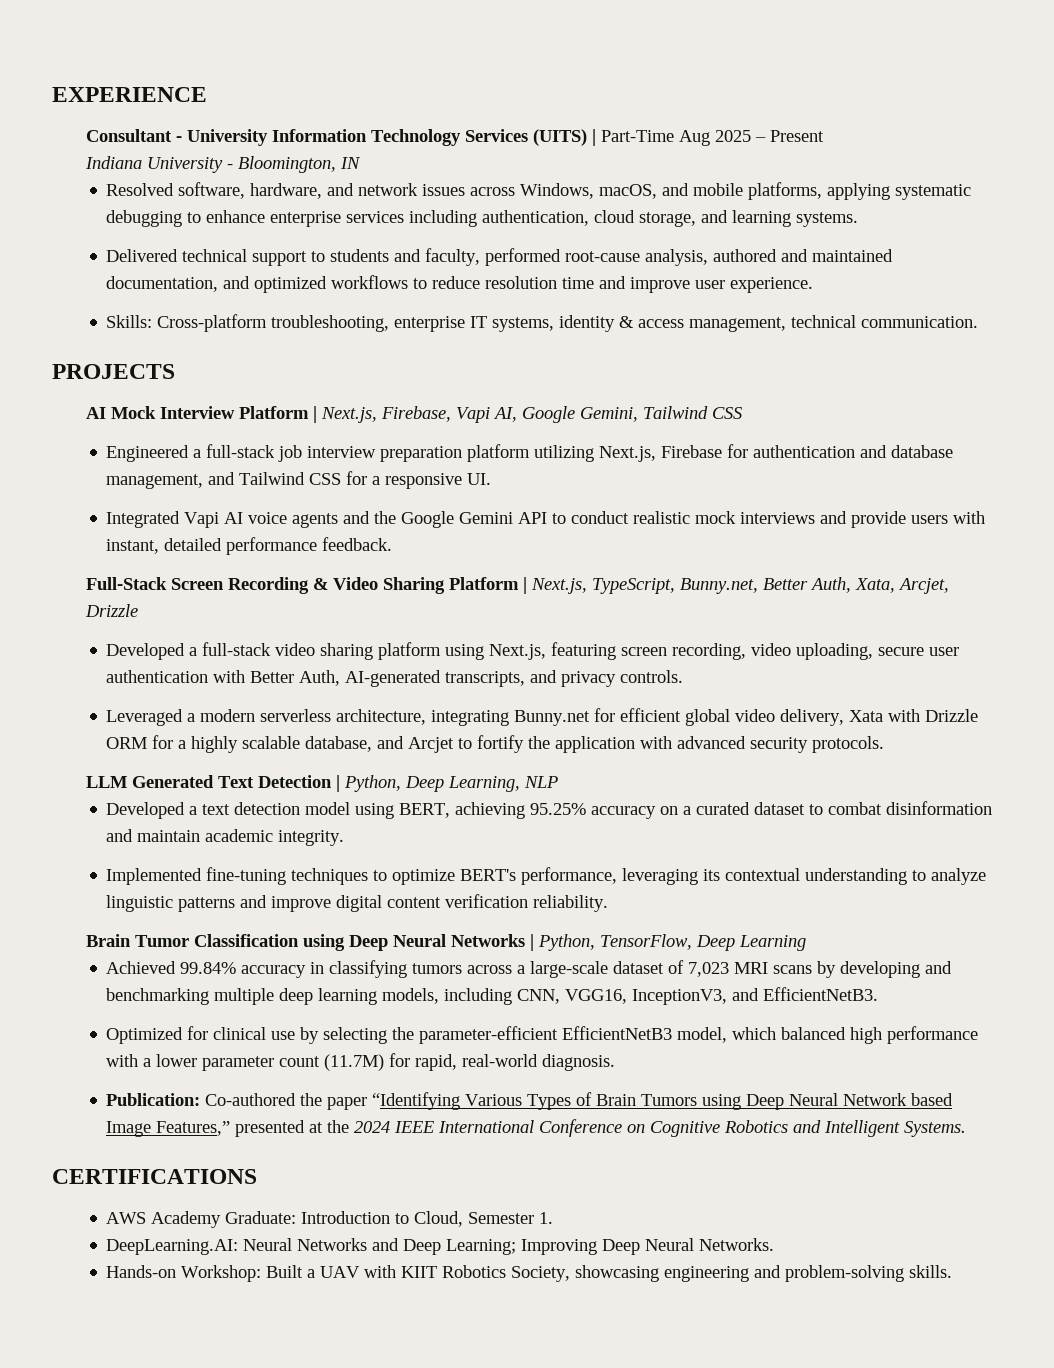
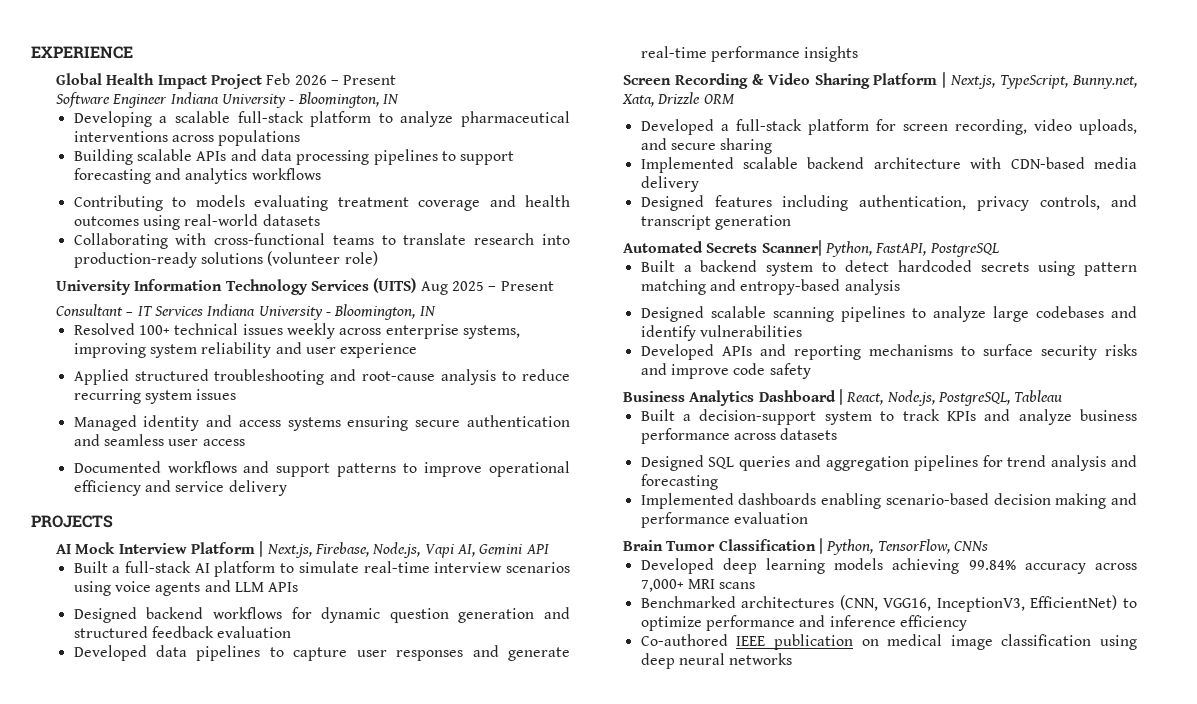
- Consultant - University Information Technology Services (UITS) | Part-Time Aug 2025 – Present
+ Global Health Impact Project Feb 2026 – Present
+ Software Engineer Indiana University - Bloomington, IN
+ Developing a scalable full-stack platform to analyze pharmaceutical interventions across populations
+ Building scalable APIs and data processing pipelines to support forecasting and analytics workflows
+ Contributing to models evaluating treatment coverage and health outcomes using real-world datasets
+ Collaborating with cross-functional teams to translate research into production-ready solutions (volunteer role)
+ University Information Technology Services (UITS) Aug 2025 – Present
- Indiana University - Bloomington, IN
+ Consultant – IT Services Indiana University - Bloomington, IN
- Resolved software, hardware, and network issues across Windows, macOS, and mobile platforms, applying systematic debugging to enhance enterprise services including authentication, cloud storage, and learning systems.
- Delivered technical support to students and faculty, performed root-cause analysis, authored and maintained documentation, and optimized workflows to reduce resolution time and improve user experience.
- Skills: Cross-platform troubleshooting, enterprise IT systems, identity & access management, technical communication.
+ Resolved 100+ technical issues weekly across enterprise systems, improving system reliability and user experience
+ Applied structured troubleshooting and root-cause analysis to reduce recurring system issues
+ Managed identity and access systems ensuring secure authentication and seamless user access
+ Documented workflows and support patterns to improve operational efficiency and service delivery
- AI Mock Interview Platform | Next.js, Firebase, Vapi AI, Google Gemini, Tailwind CSS
- Engineered a full-stack job interview preparation platform utilizing Next.js, Firebase for authentication and database management, and Tailwind CSS for a responsive UI.
- Integrated Vapi AI voice agents and the Google Gemini API to conduct realistic mock interviews and provide users with instant, detailed performance feedback.
- Full-Stack Screen Recording & Video Sharing Platform | Next.js, TypeScript, Bunny.net, Better Auth, Xata, Arcjet, Drizzle
+ AI Mock Interview Platform | Next.js, Firebase, Node.js, Vapi AI, Gemini API
+ Built a full-stack AI platform to simulate real-time interview scenarios using voice agents and LLM APIs
+ Designed backend workflows for dynamic question generation and structured feedback evaluation
+ Developed data pipelines to capture user responses and generate real-time performance insights
+ Screen Recording & Video Sharing Platform | Next.js, TypeScript, Bunny.net, Xata, Drizzle ORM
- Developed a full-stack video sharing platform using Next.js, featuring screen recording, video uploading, secure user authentication with Better Auth, AI-generated transcripts, and privacy controls.
- Leveraged a modern serverless architecture, integrating Bunny.net for efficient global video delivery, Xata with Drizzle ORM for a highly scalable database, and Arcjet to fortify the application with advanced security protocols.
- LLM Generated Text Detection | Python, Deep Learning, NLP
- Developed a text detection model using BERT, achieving 95.25% accuracy on a curated dataset to combat disinformation and maintain academic integrity.
- Implemented fine-tuning techniques to optimize BERT's performance, leveraging its contextual understanding to analyze linguistic patterns and improve digital content verification reliability.
- Brain Tumor Classification using Deep Neural Networks | Python, TensorFlow, Deep Learning
- Achieved 99.84% accuracy in classifying tumors across a large-scale dataset of 7,023 MRI scans by developing and benchmarking multiple deep learning models, including CNN, VGG16, InceptionV3, and EfficientNetB3.
- Optimized for clinical use by selecting the parameter-efficient EfficientNetB3 model, which balanced high performance with a lower parameter count (11.7M) for rapid, real-world diagnosis.
- Publication: Co-authored the paper “Identifying Various Types of Brain Tumors using Deep Neural Network based Image Features,” presented at the 2024 IEEE International Conference on Cognitive Robotics and Intelligent Systems.
- CERTIFICATIONS
- AWS Academy Graduate: Introduction to Cloud, Semester 1.
- DeepLearning.AI: Neural Networks and Deep Learning; Improving Deep Neural Networks.
- Hands-on Workshop: Built a UAV with KIIT Robotics Society, showcasing engineering and problem-solving skills.
+ Developed a full-stack platform for screen recording, video uploads, and secure sharing
+ Implemented scalable backend architecture with CDN-based media delivery
+ Designed features including authentication, privacy controls, and transcript generation
+ Automated Secrets Scanner| Python, FastAPI, PostgreSQL
+ Built a backend system to detect hardcoded secrets using pattern matching and entropy-based analysis
+ Designed scalable scanning pipelines to analyze large codebases and identify vulnerabilities
+ Developed APIs and reporting mechanisms to surface security risks and improve code safety
+ Business Analytics Dashboard | React, Node.js, PostgreSQL, Tableau
+ Built a decision-support system to track KPIs and analyze business performance across datasets
+ Designed SQL queries and aggregation pipelines for trend analysis and forecasting
+ Implemented dashboards enabling scenario-based decision making and performance evaluation
+ Brain Tumor Classification | Python, TensorFlow, CNNs
+ Developed deep learning models achieving 99.84% accuracy across 7,000+ MRI scans
+ Benchmarked architectures (CNN, VGG16, InceptionV3, EfficientNet) to optimize performance and inference efficiency
+ Co-authored IEEE publication on medical image classification using deep neural networks

